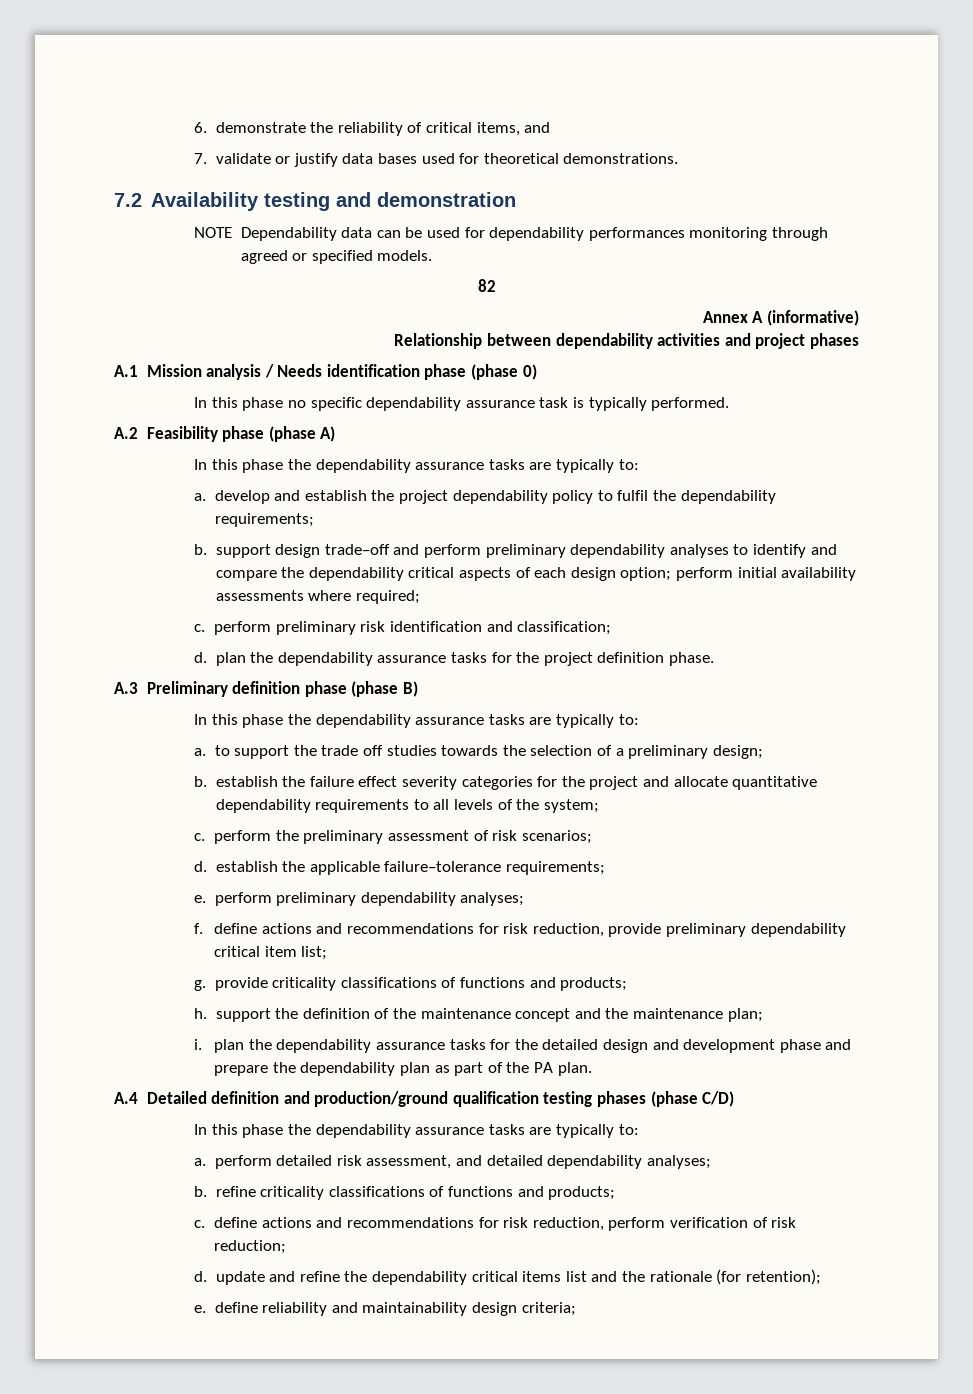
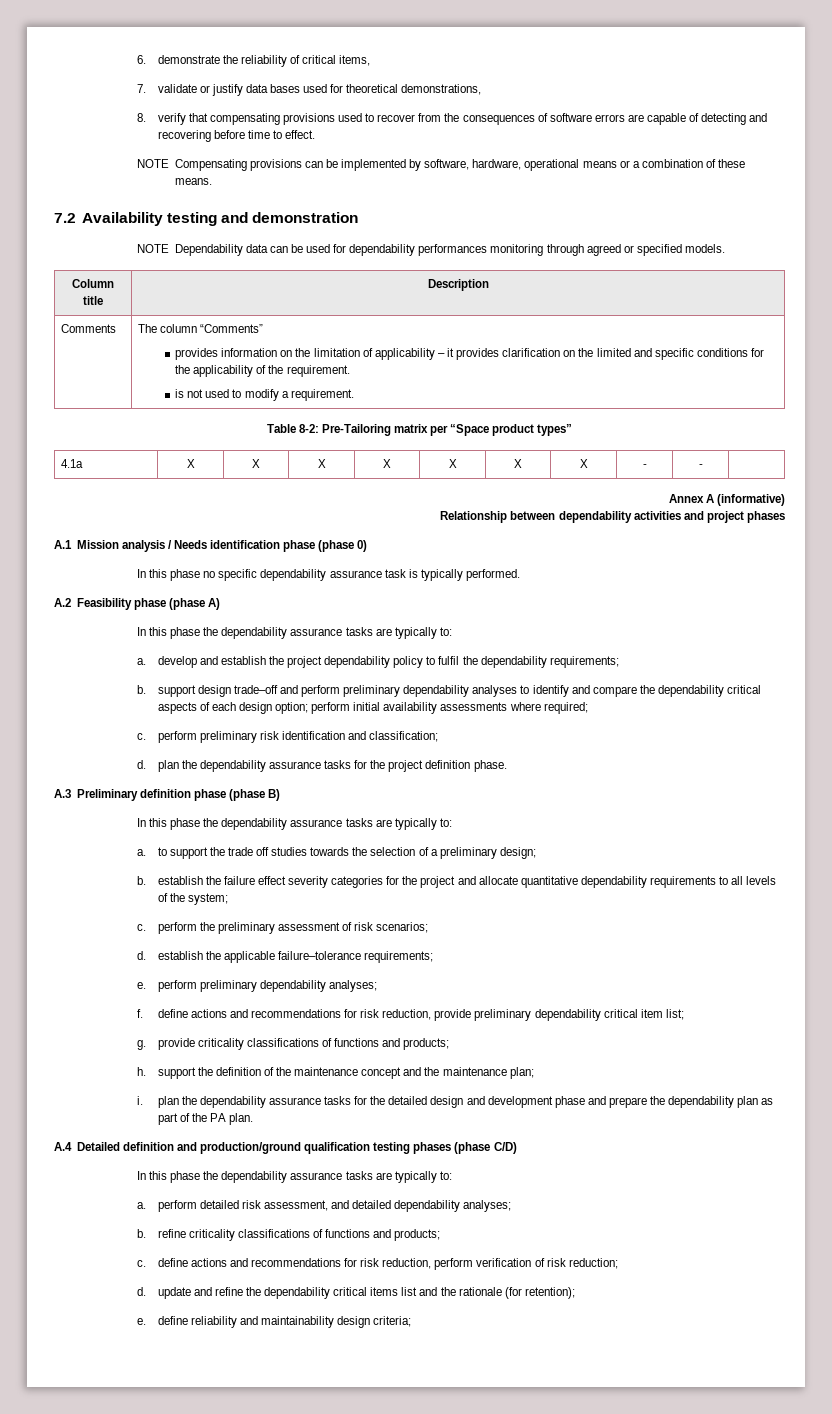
- 6. demonstrate the reliability of critical items, and
+ 6. demonstrate the reliability of critical items,
- 7. validate or justify data bases used for theoretical demonstrations.
+ 7. validate or justify data bases used for theoretical demonstrations,
+ 8. verify that compensating provisions used to recover from the consequences of software errors are capable of detecting and recovering before time to effect.
+ NOTE Compensating provisions can be implemented by software, hardware, operational means or a combination of these means.
- 82
+ Column title | Description
+ Comments | The column “Comments”
+ provides information on the limitation of applicability – it provides clarification on the limited and specific conditions for the applicability of the requirement.
+ is not used to modify a requirement.
+ Table 8-2: Pre-Tailoring matrix per “Space product types”
+ 4.1a | X | X | X | X | X | X | X | - | - |

